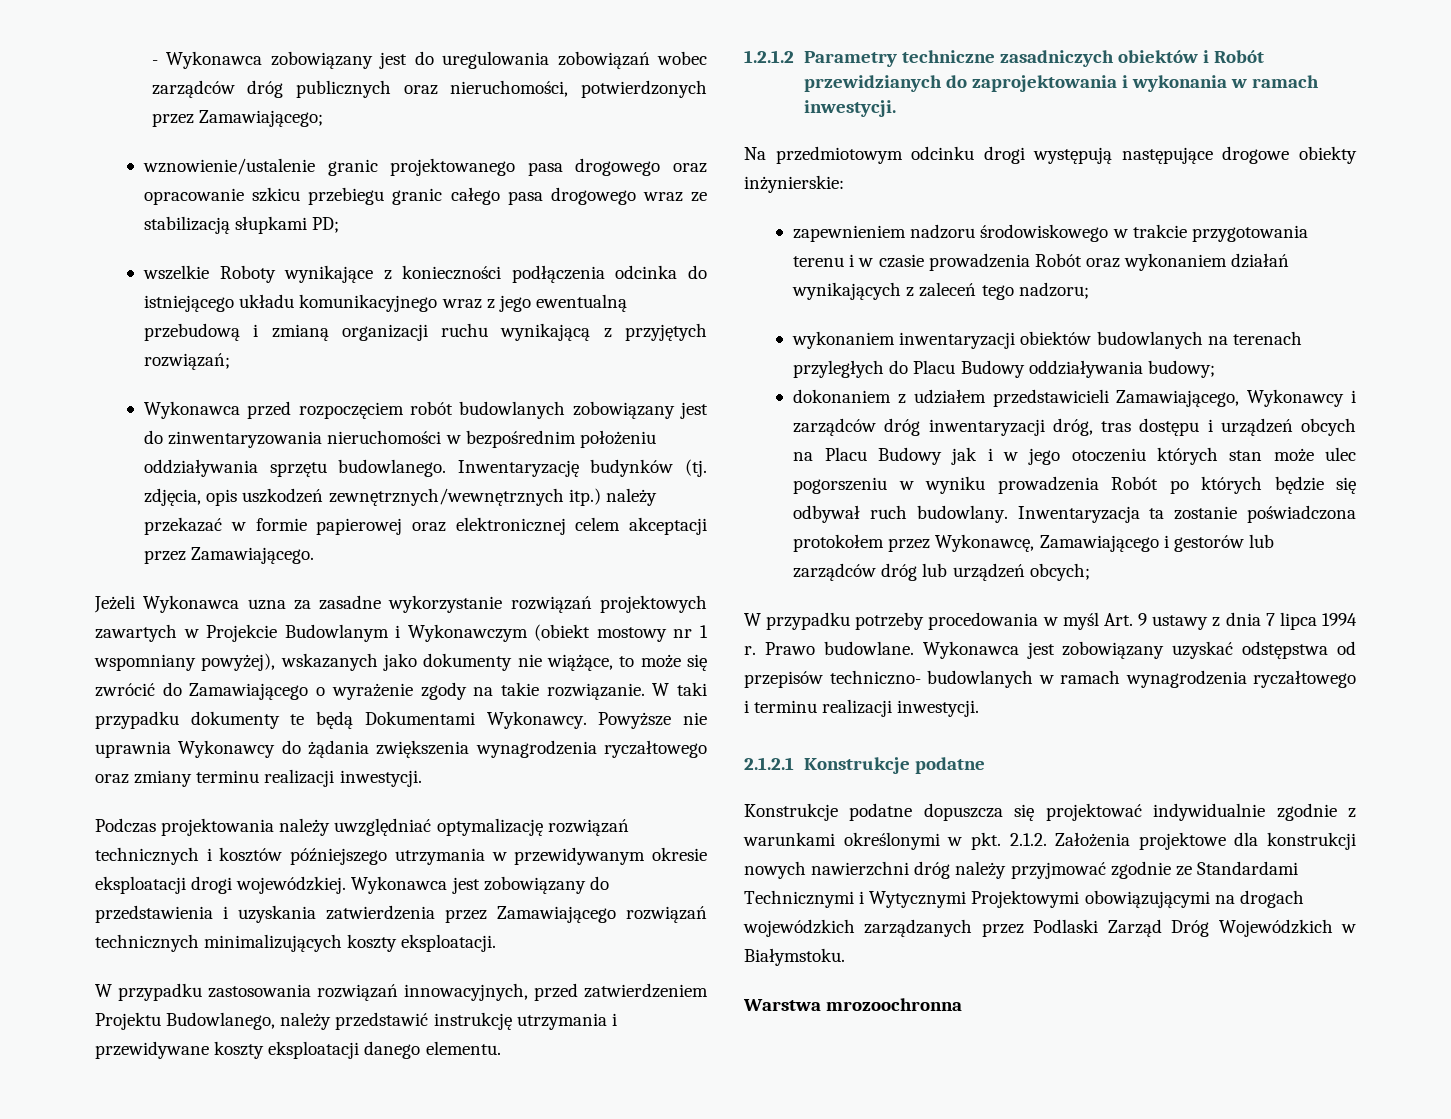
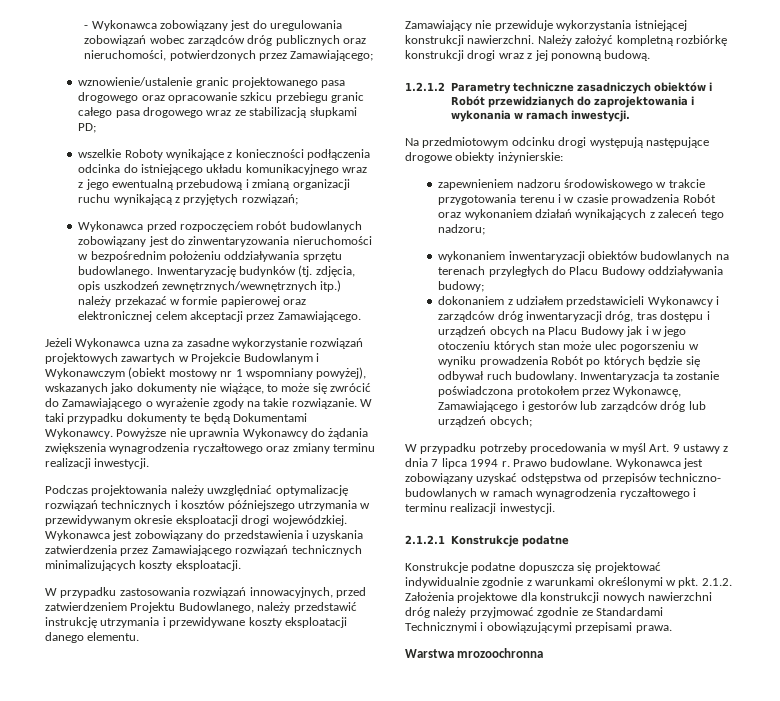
+ Zamawiający nie przewiduje wykorzystania istniejącej konstrukcji nawierzchni. Należy założyć kompletną rozbiórkę konstrukcji drogi wraz z jej ponowną budową.
- dokonaniem z udziałem przedstawicieli Zamawiającego, Wykonawcy i zarządców dróg inwentaryzacji dróg, tras dostępu i urządzeń obcych na Placu Budowy jak i w jego otoczeniu których stan może ulec pogorszeniu w wyniku prowadzenia Robót po których będzie się odbywał ruch budowlany.
+ dokonaniem z udziałem przedstawicieli Wykonawcy i zarządców dróg inwentaryzacji dróg, tras dostępu i urządzeń obcych na Placu Budowy jak i w jego otoczeniu których stan może ulec pogorszeniu w wyniku prowadzenia Robót po których będzie się odbywał ruch budowlany.
- Konstrukcje podatne dopuszcza się projektować indywidualnie zgodnie z warunkami określonymi w pkt. 2.1.2. Założenia projektowe dla konstrukcji nowych nawierzchni dróg należy przyjmować zgodnie ze Standardami Technicznymi i Wytycznymi Projektowymi obowiązującymi na drogach wojewódzkich zarządzanych przez Podlaski Zarząd Dróg Wojewódzkich w Białymstoku.
+ Konstrukcje podatne dopuszcza się projektować indywidualnie zgodnie z warunkami określonymi w pkt. 2.1.2. Założenia projektowe dla konstrukcji nowych nawierzchni dróg należy przyjmować zgodnie ze Standardami Technicznymi i obowiązującymi przepisami prawa.

